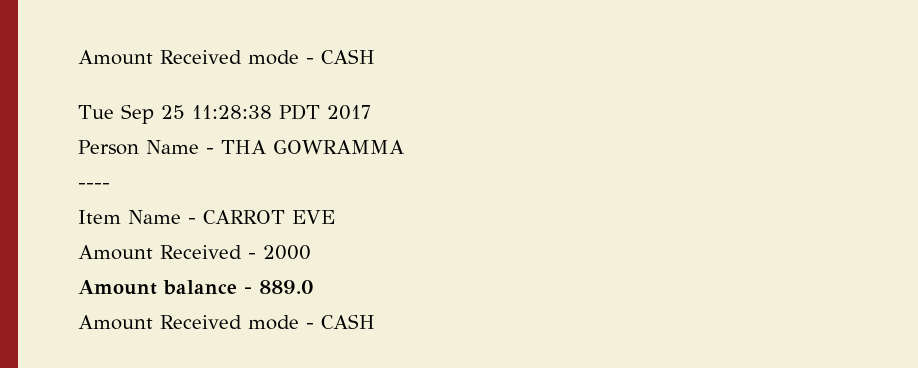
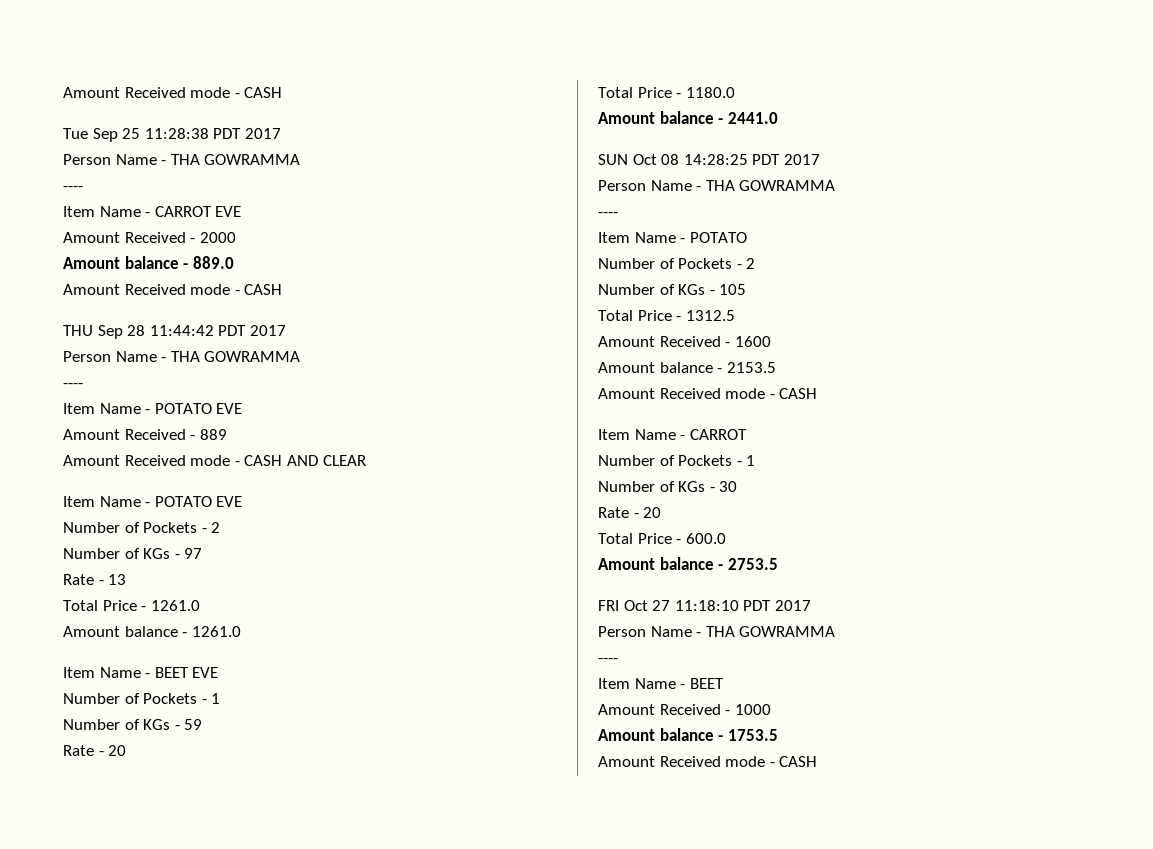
+ THU Sep 28 11:44:42 PDT 2017
+ Person Name - THA GOWRAMMA
+ ----
+ Item Name - POTATO EVE
+ Amount Received - 889
+ Amount Received mode - CASH AND CLEAR
+ Item Name - POTATO EVE
+ Number of Pockets - 2
+ Number of KGs - 97
+ Rate - 13
+ Total Price - 1261.0
+ Amount balance - 1261.0
+ Item Name - BEET EVE
+ Number of Pockets - 1
+ Number of KGs - 59
+ Rate - 20
+ Total Price - 1180.0
+ Amount balance - 2441.0
+ SUN Oct 08 14:28:25 PDT 2017
+ Person Name - THA GOWRAMMA
+ ----
+ Item Name - POTATO
+ Number of Pockets - 2
+ Number of KGs - 105
+ Total Price - 1312.5
+ Amount Received - 1600
+ Amount balance - 2153.5
+ Amount Received mode - CASH
+ Item Name - CARROT
+ Number of Pockets - 1
+ Number of KGs - 30
+ Rate - 20
+ Total Price - 600.0
+ Amount balance - 2753.5
+ FRI Oct 27 11:18:10 PDT 2017
+ Person Name - THA GOWRAMMA
+ ----
+ Item Name - BEET
+ Amount Received - 1000
+ Amount balance - 1753.5
+ Amount Received mode - CASH

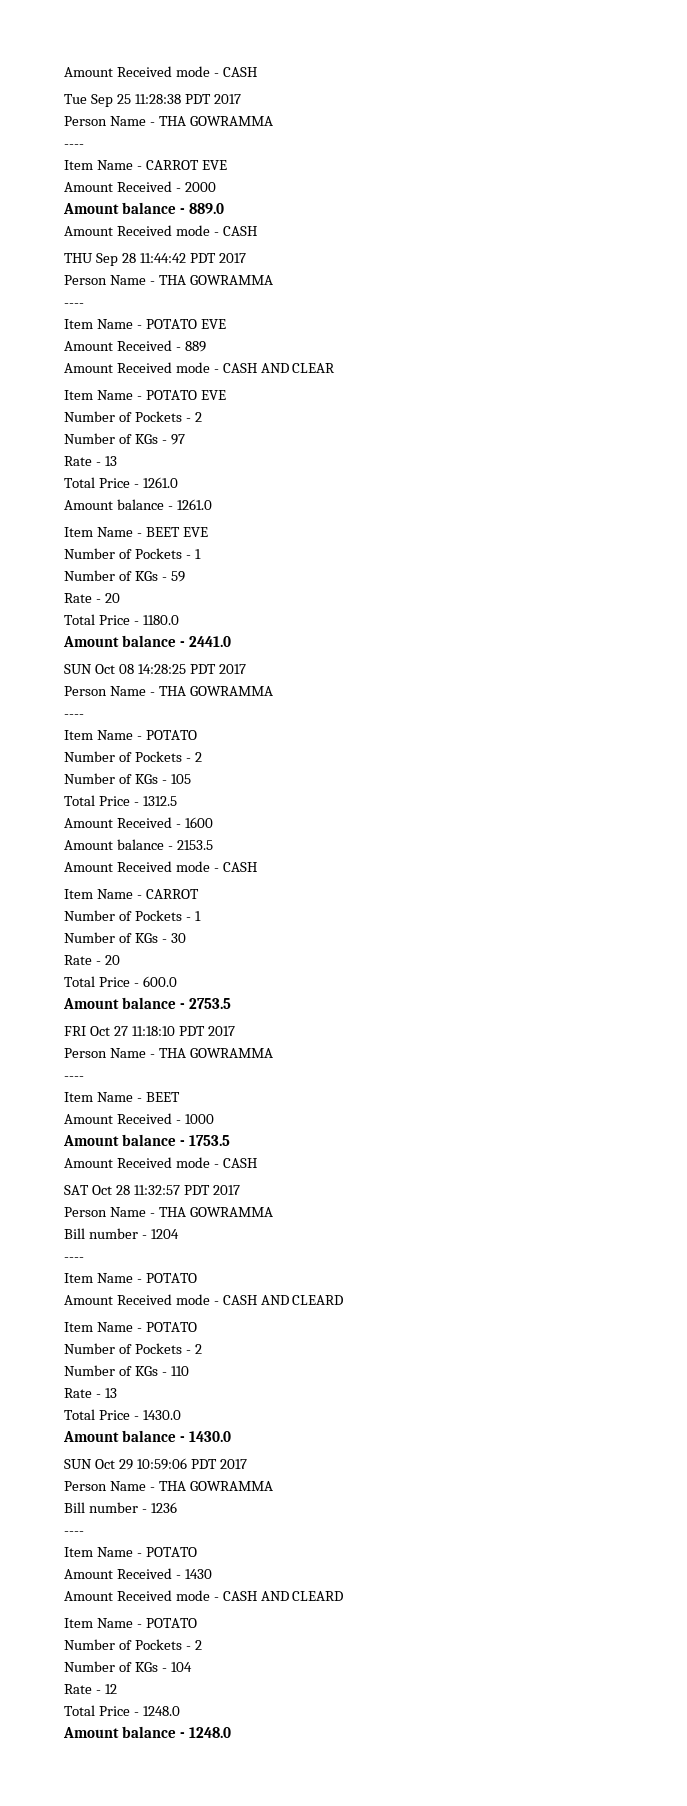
+ SAT Oct 28 11:32:57 PDT 2017
+ Person Name - THA GOWRAMMA
+ Bill number - 1204
+ ----
+ Item Name - POTATO
+ Amount Received mode - CASH AND CLEARD
+ Item Name - POTATO
+ Number of Pockets - 2
+ Number of KGs - 110
+ Rate - 13
+ Total Price - 1430.0
+ Amount balance - 1430.0
+ SUN Oct 29 10:59:06 PDT 2017
+ Person Name - THA GOWRAMMA
+ Bill number - 1236
+ ----
+ Item Name - POTATO
+ Amount Received - 1430
+ Amount Received mode - CASH AND CLEARD
+ Item Name - POTATO
+ Number of Pockets - 2
+ Number of KGs - 104
+ Rate - 12
+ Total Price - 1248.0
+ Amount balance - 1248.0

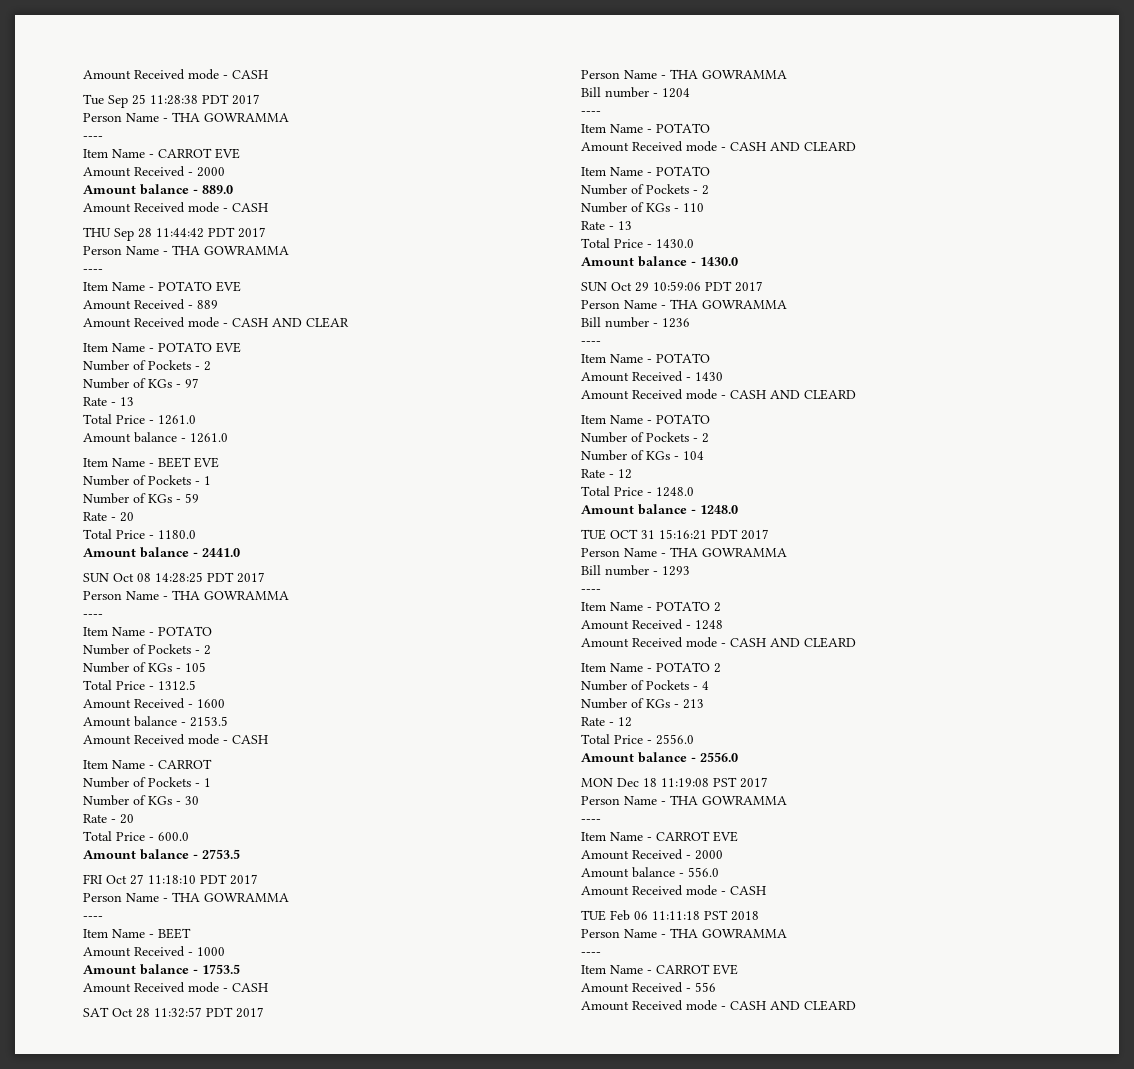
+ TUE OCT 31 15:16:21 PDT 2017
+ Person Name - THA GOWRAMMA
+ Bill number - 1293
+ ----
+ Item Name - POTATO 2
+ Amount Received - 1248
+ Amount Received mode - CASH AND CLEARD
+ Item Name - POTATO 2
+ Number of Pockets - 4
+ Number of KGs - 213
+ Rate - 12
+ Total Price - 2556.0
+ Amount balance - 2556.0
+ MON Dec 18 11:19:08 PST 2017
+ Person Name - THA GOWRAMMA
+ ----
+ Item Name - CARROT EVE
+ Amount Received - 2000
+ Amount balance - 556.0
+ Amount Received mode - CASH
+ TUE Feb 06 11:11:18 PST 2018
+ Person Name - THA GOWRAMMA
+ ----
+ Item Name - CARROT EVE
+ Amount Received - 556
+ Amount Received mode - CASH AND CLEARD

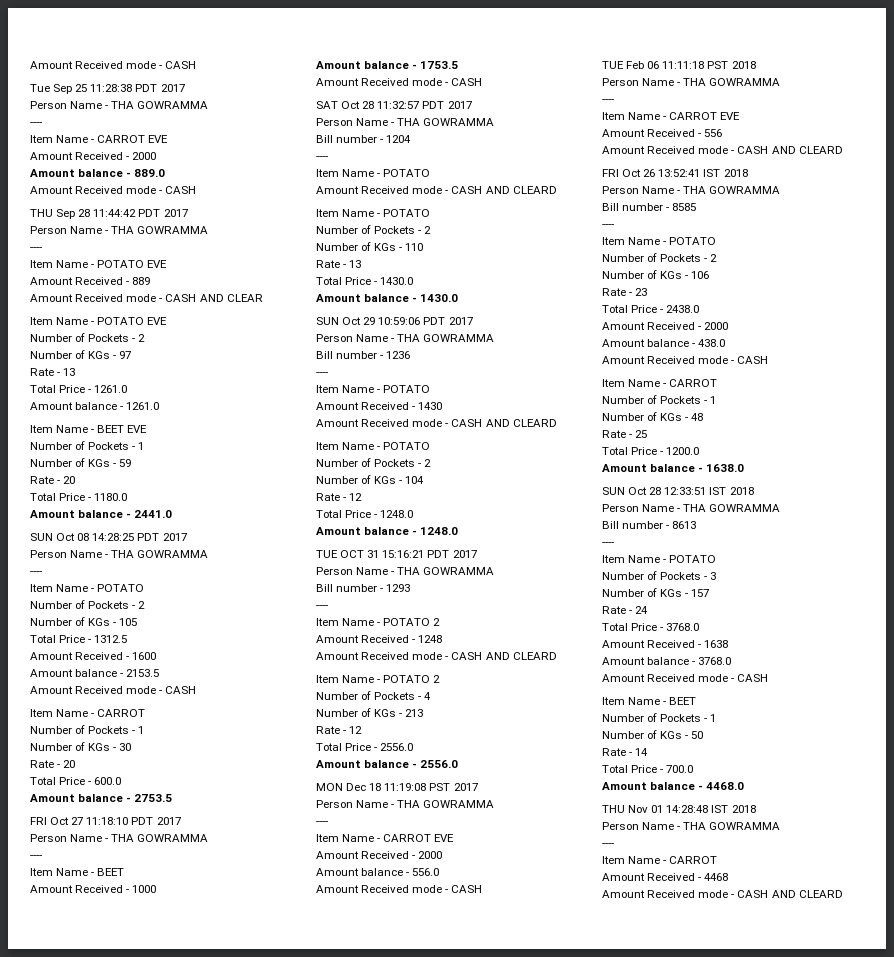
+ FRI Oct 26 13:52:41 IST 2018
+ Person Name - THA GOWRAMMA
+ Bill number - 8585
+ ----
+ Item Name - POTATO
+ Number of Pockets - 2
+ Number of KGs - 106
+ Rate - 23
+ Total Price - 2438.0
+ Amount Received - 2000
+ Amount balance - 438.0
+ Amount Received mode - CASH
+ Item Name - CARROT
+ Number of Pockets - 1
+ Number of KGs - 48
+ Rate - 25
+ Total Price - 1200.0
+ Amount balance - 1638.0
+ SUN Oct 28 12:33:51 IST 2018
+ Person Name - THA GOWRAMMA
+ Bill number - 8613
+ ----
+ Item Name - POTATO
+ Number of Pockets - 3
+ Number of KGs - 157
+ Rate - 24
+ Total Price - 3768.0
+ Amount Received - 1638
+ Amount balance - 3768.0
+ Amount Received mode - CASH
+ Item Name - BEET
+ Number of Pockets - 1
+ Number of KGs - 50
+ Rate - 14
+ Total Price - 700.0
+ Amount balance - 4468.0
+ THU Nov 01 14:28:48 IST 2018
+ Person Name - THA GOWRAMMA
+ ----
+ Item Name - CARROT
+ Amount Received - 4468
+ Amount Received mode - CASH AND CLEARD

